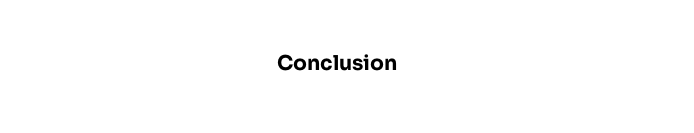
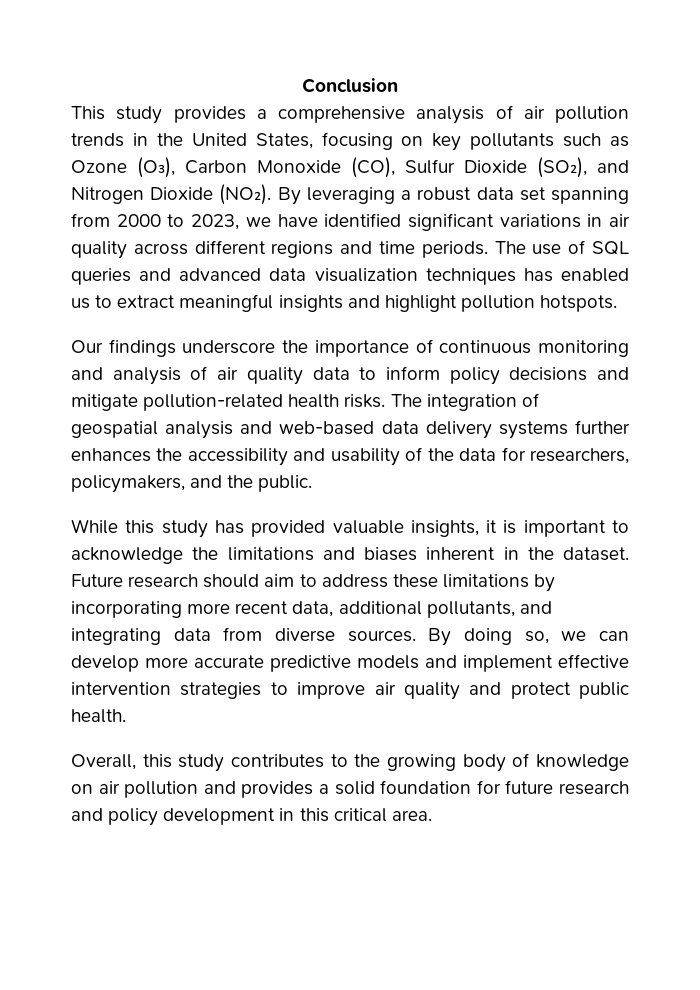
+ This study provides a comprehensive analysis of air pollution trends in the United States, focusing on key pollutants such as Ozone (O₃), Carbon Monoxide (CO), Sulfur Dioxide (SO₂), and Nitrogen Dioxide (NO₂). By leveraging a robust data set spanning from 2000 to 2023, we have identified significant variations in air quality across different regions and time periods. The use of SQL queries and advanced data visualization techniques has enabled us to extract meaningful insights and highlight pollution hotspots.
+ Our findings underscore the importance of continuous monitoring and analysis of air quality data to inform policy decisions and mitigate pollution-related health risks. The integration of geospatial analysis and web-based data delivery systems further enhances the accessibility and usability of the data for researchers, policymakers, and the public.
+ While this study has provided valuable insights, it is important to acknowledge the limitations and biases inherent in the dataset. Future research should aim to address these limitations by incorporating more recent data, additional pollutants, and integrating data from diverse sources. By doing so, we can develop more accurate predictive models and implement effective intervention strategies to improve air quality and protect public health.
+ Overall, this study contributes to the growing body of knowledge on air pollution and provides a solid foundation for future research and policy development in this critical area.

